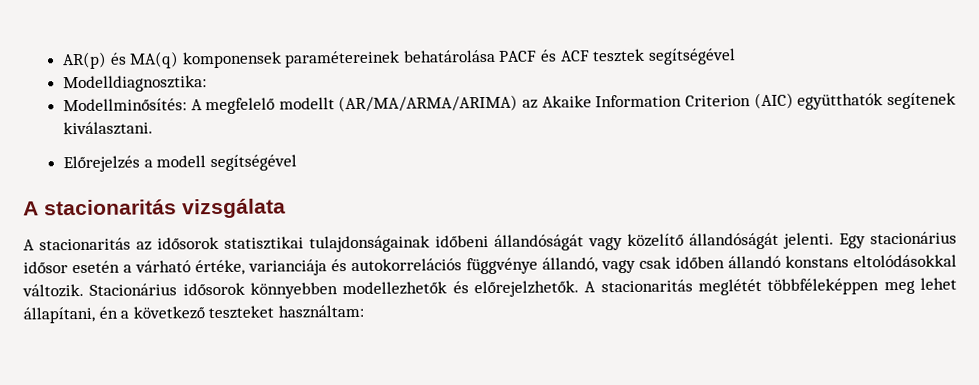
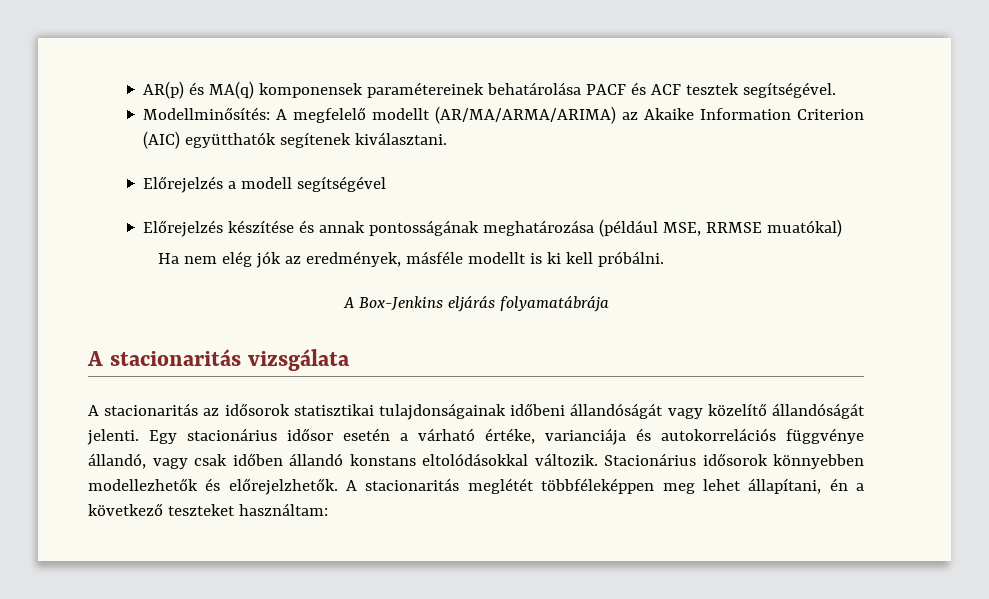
- AR(p) és MA(q) komponensek paramétereinek behatárolása PACF és ACF tesztek segítségével
- Modelldiagnosztika:
+ AR(p) és MA(q) komponensek paramétereinek behatárolása PACF és ACF tesztek segítségével.
+ Előrejelzés készítése és annak pontosságának meghatározása (például MSE, RRMSE muatókal)
+ Ha nem elég jók az eredmények, másféle modellt is ki kell próbálni.
+ A Box-Jenkins eljárás folyamatábrája

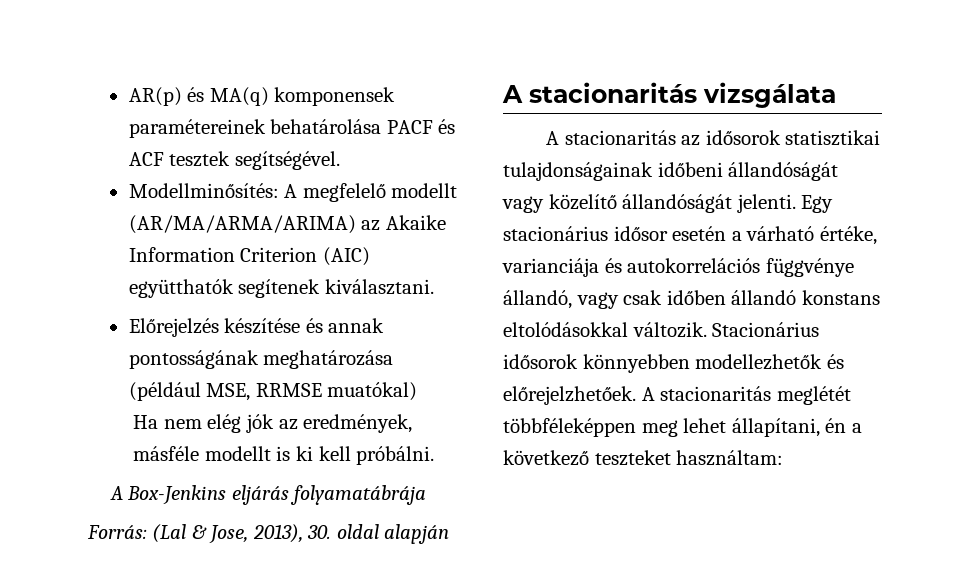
- Előrejelzés a modell segítségével
+ Forrás: (Lal & Jose, 2013), 30. oldal alapján
- Stacionárius idősorok könnyebben modellezhetők és előrejelzhetők.
+ Stacionárius idősorok könnyebben modellezhetők és előrejelzhetőek.

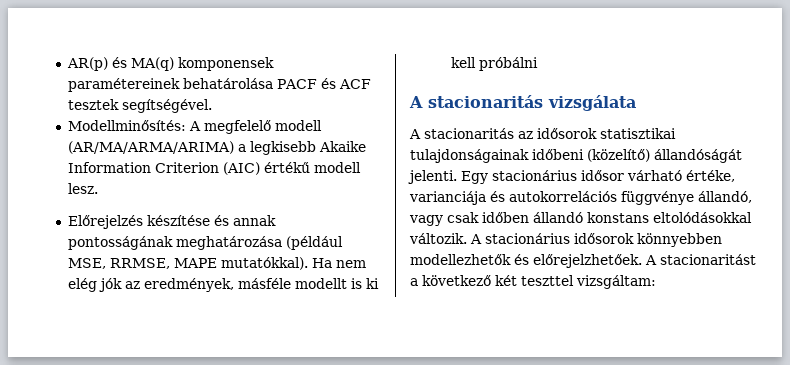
- Modellminősítés: A megfelelő modellt (AR/MA/ARMA/ARIMA) az Akaike Information Criterion (AIC) együtthatók segítenek kiválasztani.
+ Modellminősítés: A megfelelő modell (AR/MA/ARMA/ARIMA) a legkisebb Akaike Information Criterion (AIC) értékű modell lesz.
- Előrejelzés készítése és annak pontosságának meghatározása (például MSE, RRMSE muatókal)
- Ha nem elég jók az eredmények, másféle modellt is ki kell próbálni.
- A Box-Jenkins eljárás folyamatábrája
- Forrás: (Lal & Jose, 2013), 30. oldal alapján
+ Előrejelzés készítése és annak pontosságának meghatározása (például MSE, RRMSE, MAPE mutatókkal). Ha nem elég jók az eredmények, másféle modellt is ki kell próbálni
- A stacionaritás az idősorok statisztikai tulajdonságainak időbeni állandóságát vagy közelítő állandóságát jelenti.
+ A stacionaritás az idősorok statisztikai tulajdonságainak időbeni (közelítő) állandóságát jelenti.
- Egy stacionárius idősor esetén a várható értéke, varianciája és autokorrelációs függvénye állandó, vagy csak időben állandó konstans eltolódásokkal változik.
+ Egy stacionárius idősor várható értéke, varianciája és autokorrelációs függvénye állandó, vagy csak időben állandó konstans eltolódásokkal változik.
- Stacionárius idősorok könnyebben modellezhetők és előrejelzhetőek.
+ A stacionárius idősorok könnyebben modellezhetők és előrejelzhetőek.
- A stacionaritás meglétét többféleképpen meg lehet állapítani, én a következő teszteket használtam:
+ A stacionaritást a következő két teszttel vizsgáltam:

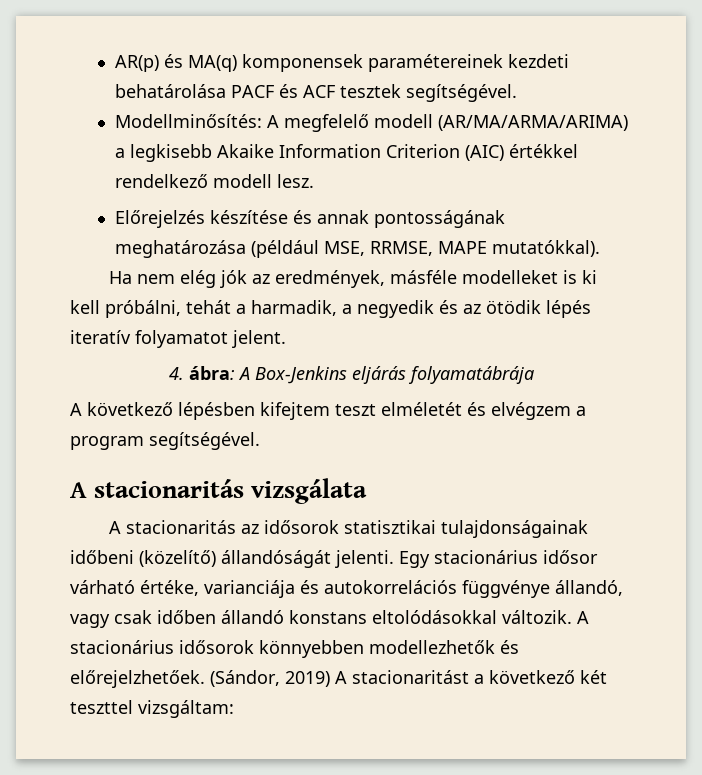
- AR(p) és MA(q) komponensek paramétereinek behatárolása PACF és ACF tesztek segítségével.
+ AR(p) és MA(q) komponensek paramétereinek kezdeti behatárolása PACF és ACF tesztek segítségével.
- Modellminősítés: A megfelelő modell (AR/MA/ARMA/ARIMA) a legkisebb Akaike Information Criterion (AIC) értékű modell lesz.
+ Modellminősítés: A megfelelő modell (AR/MA/ARMA/ARIMA) a legkisebb Akaike Information Criterion (AIC) értékkel rendelkező modell lesz.
- Előrejelzés készítése és annak pontosságának meghatározása (például MSE, RRMSE, MAPE mutatókkal). Ha nem elég jók az eredmények, másféle modellt is ki kell próbálni
+ Előrejelzés készítése és annak pontosságának meghatározása (például MSE, RRMSE, MAPE mutatókkal).
+ Ha nem elég jók az eredmények, másféle modelleket is ki kell próbálni, tehát a harmadik, a negyedik és az ötödik lépés iteratív folyamatot jelent.
+ 4. ábra: A Box-Jenkins eljárás folyamatábrája
+ A következő lépésben kifejtem teszt elméletét és elvégzem a program segítségével.
- A stacionaritást a következő két teszttel vizsgáltam:
+ (Sándor, 2019) A stacionaritást a következő két teszttel vizsgáltam:

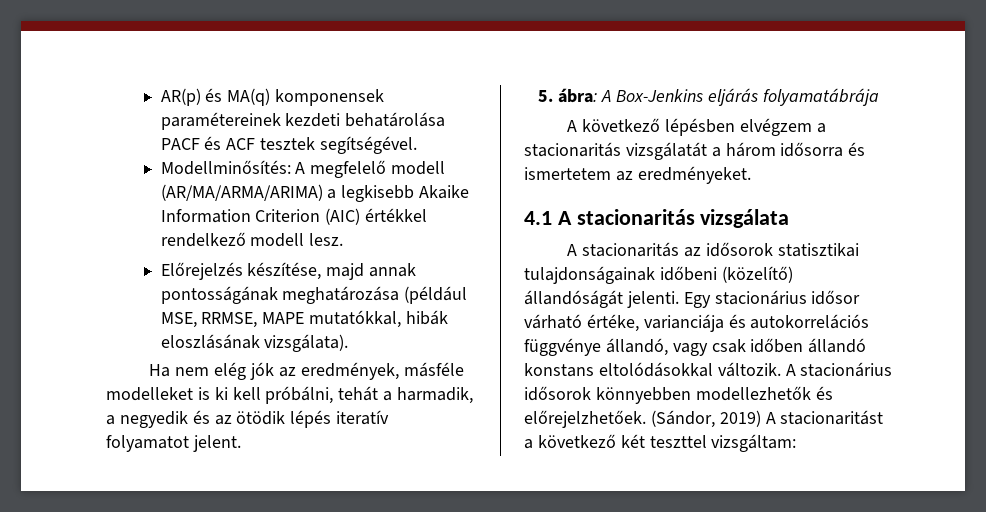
- Előrejelzés készítése és annak pontosságának meghatározása (például MSE, RRMSE, MAPE mutatókkal).
+ Előrejelzés készítése, majd annak pontosságának meghatározása (például MSE, RRMSE, MAPE mutatókkal, hibák eloszlásának vizsgálata).
- 4. ábra: A Box-Jenkins eljárás folyamatábrája
+ 5. ábra: A Box-Jenkins eljárás folyamatábrája
- A következő lépésben kifejtem teszt elméletét és elvégzem a program segítségével.
- A stacionaritás vizsgálata
+ A következő lépésben elvégzem a stacionaritás vizsgálatát a három idősorra és ismertetem az eredményeket.
+ 4.1 A stacionaritás vizsgálata

